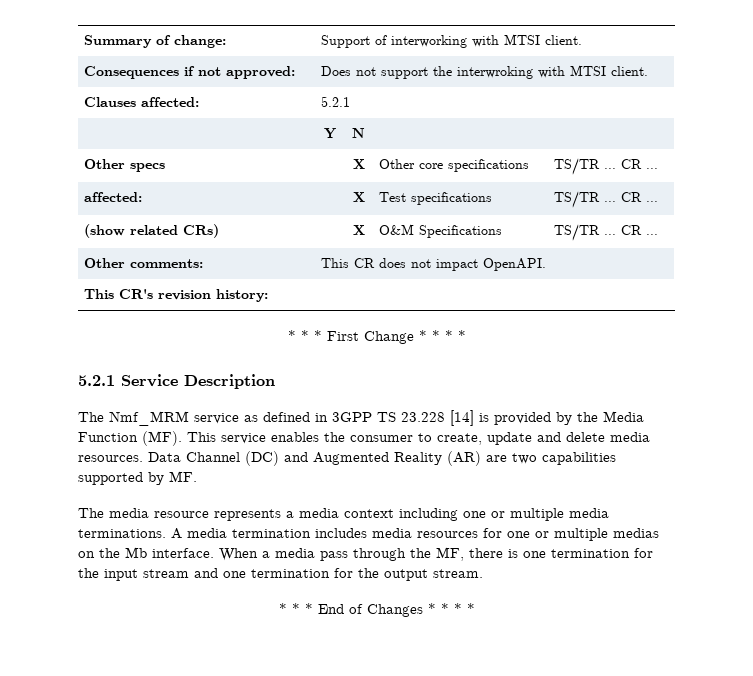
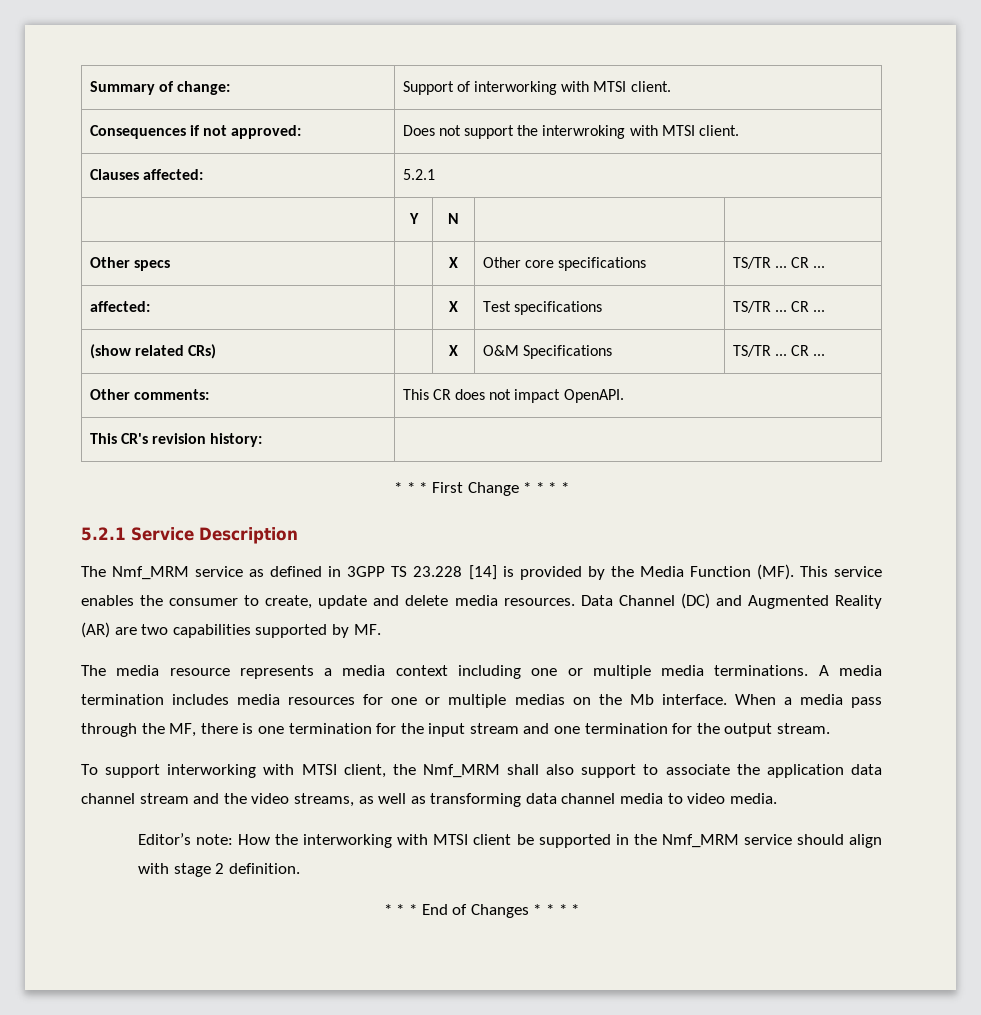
+ To support interworking with MTSI client, the Nmf_MRM shall also support to associate the application data channel stream and the video streams, as well as transforming data channel media to video media.
+ Editor’s note: How the interworking with MTSI client be supported in the Nmf_MRM service should align with stage 2 definition.

